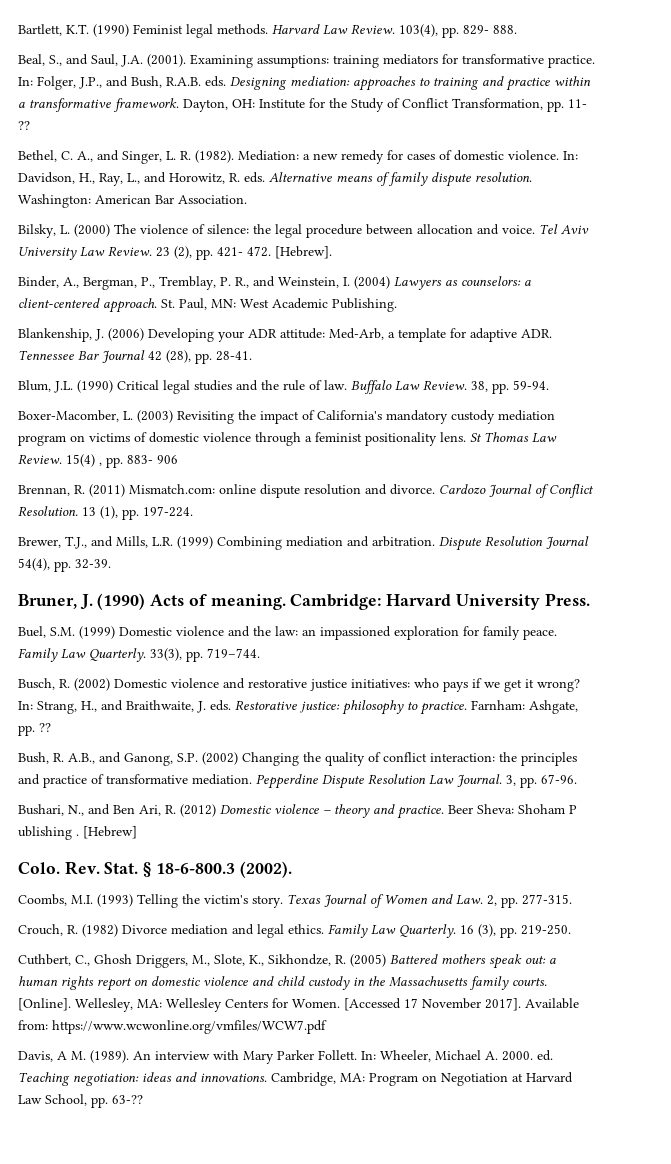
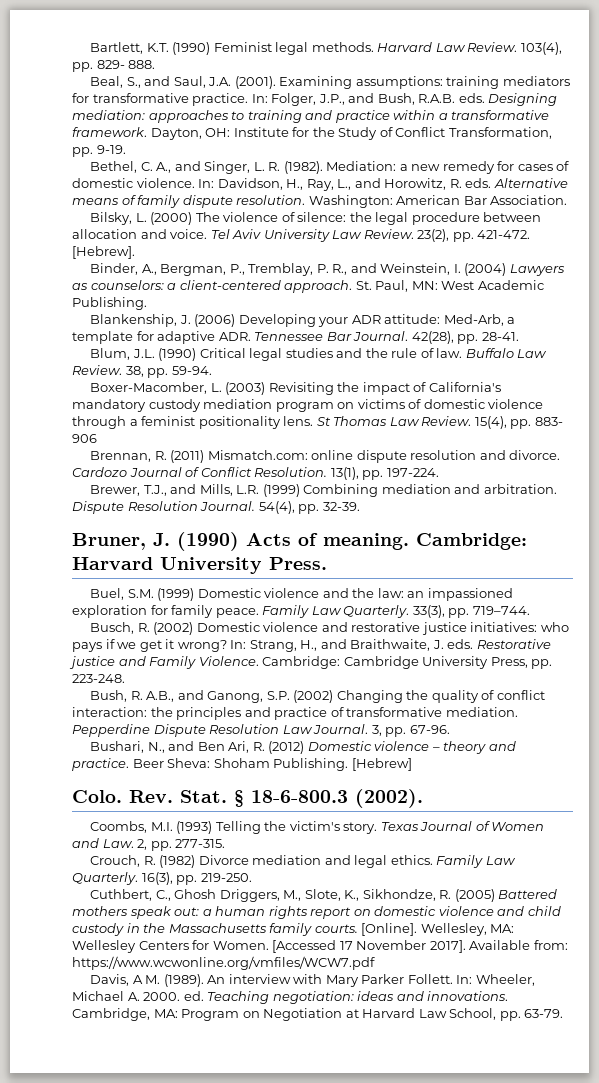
- Dayton, OH: Institute for the Study of Conflict Transformation, pp. 11- ??
+ Dayton, OH: Institute for the Study of Conflict Transformation, pp. 9-19.
- 23 (2), pp. 421- 472. [Hebrew].
+ 23(2), pp. 421-472. [Hebrew].
- Blankenship, J. (2006) Developing your ADR attitude: Med-Arb, a template for adaptive ADR. Tennessee Bar Journal 42 (28), pp. 28-41.
+ Blankenship, J. (2006) Developing your ADR attitude: Med-Arb, a template for adaptive ADR. Tennessee Bar Journal. 42(28), pp. 28-41.
- 15(4) , pp. 883- 906
+ 15(4), pp. 883- 906
- 13 (1), pp. 197-224.
+ 13(1), pp. 197-224.
- Dispute Resolution Journal 54(4), pp. 32-39.
+ Dispute Resolution Journal. 54(4), pp. 32-39.
- In: Strang, H., and Braithwaite, J. eds. Restorative justice: philosophy to practice. Farnham: Ashgate, pp. ??
+ In: Strang, H., and Braithwaite, J. eds. Restorative justice and Family Violence. Cambridge: Cambridge University Press, pp. 223-248.
- Beer Sheva: Shoham P ublishing .
+ Beer Sheva: Shoham Publishing.
- 16 (3), pp. 219-250.
+ 16(3), pp. 219-250.
- Cambridge, MA: Program on Negotiation at Harvard Law School, pp. 63-??
+ Cambridge, MA: Program on Negotiation at Harvard Law School, pp. 63-79.

